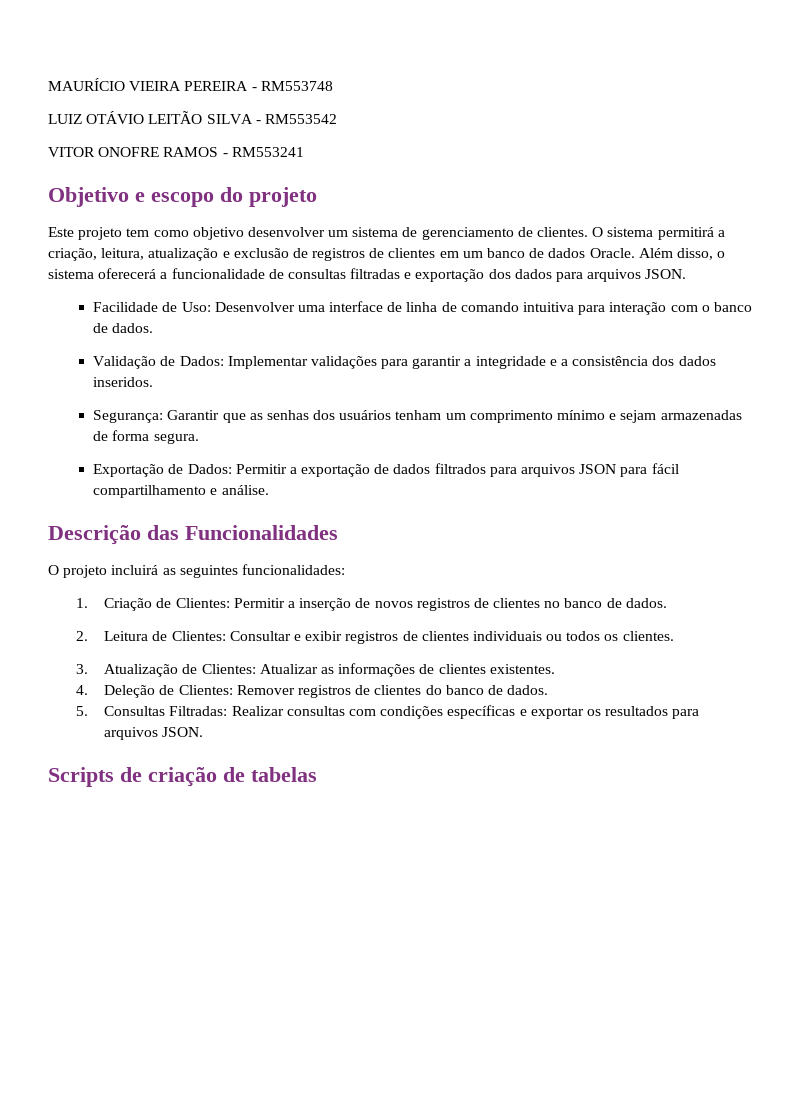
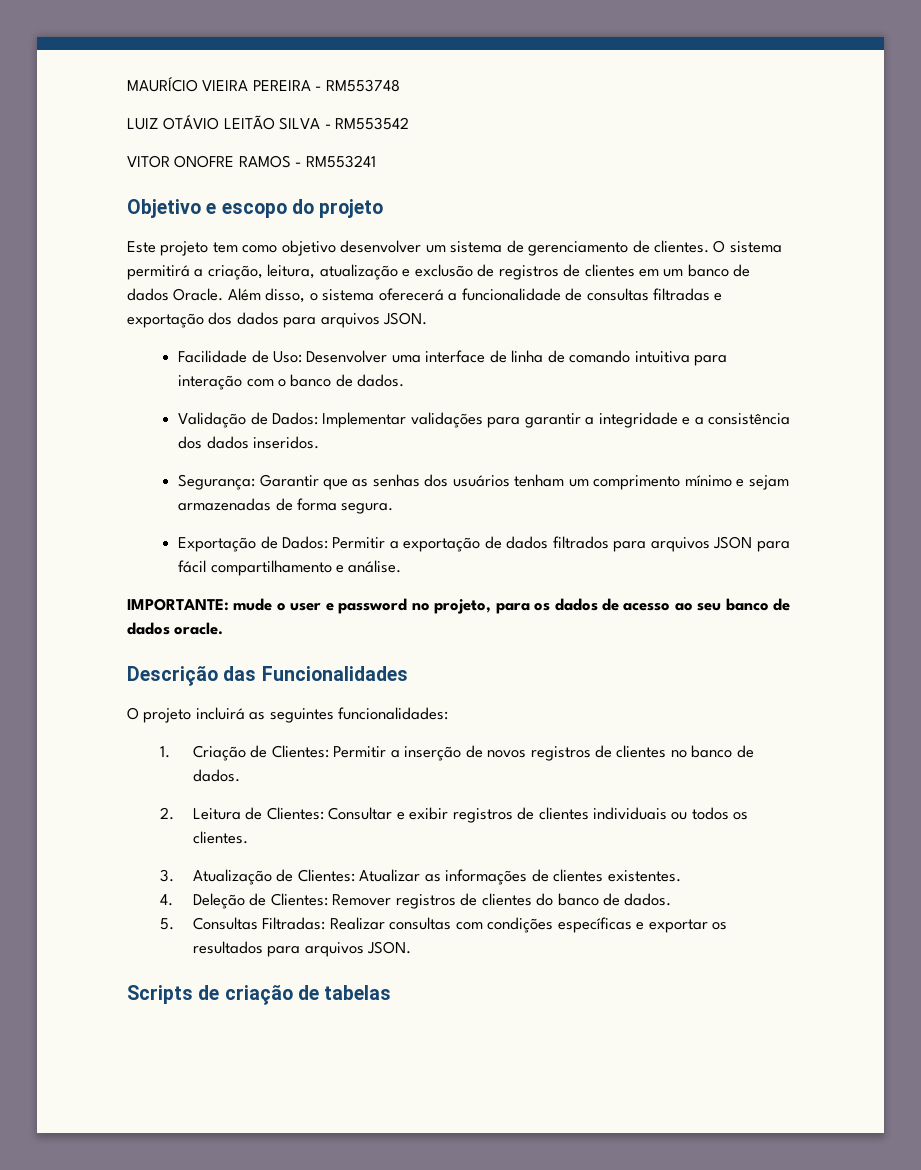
+ IMPORTANTE: mude o user e password no projeto, para os dados de acesso ao seu banco de dados oracle.

